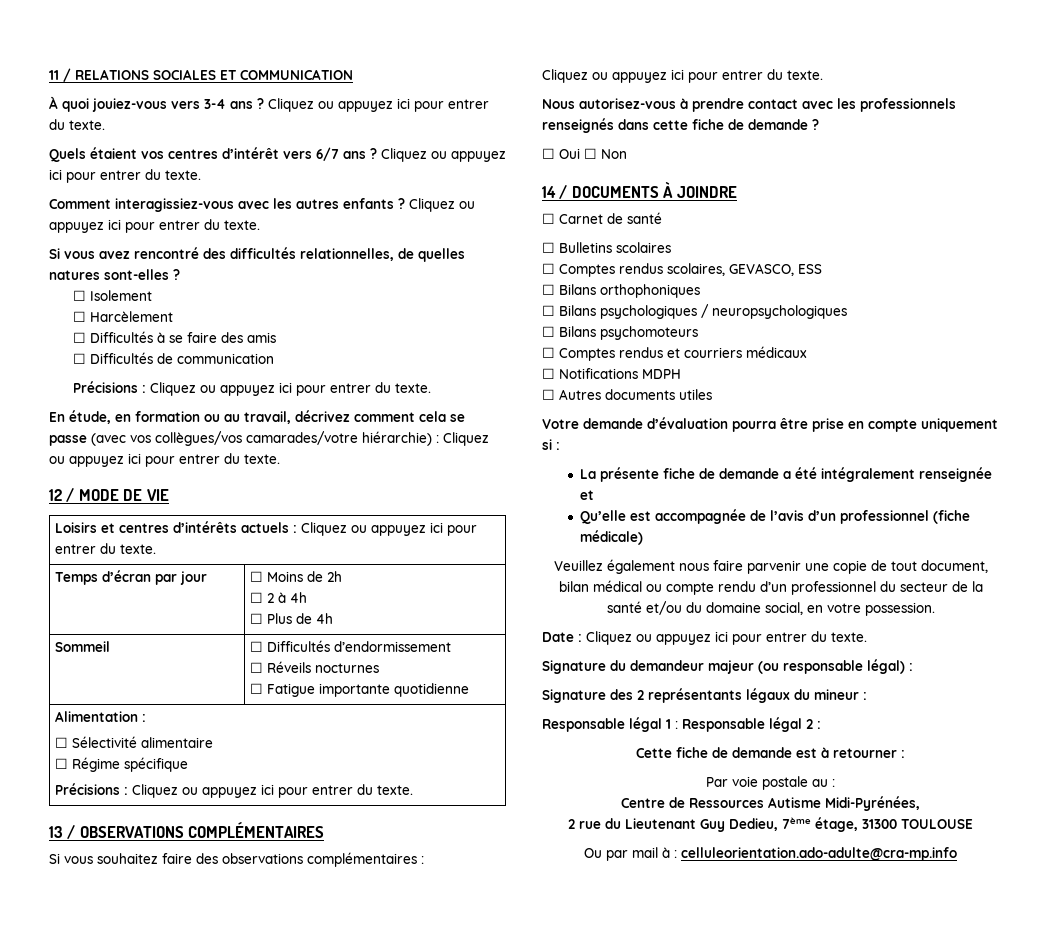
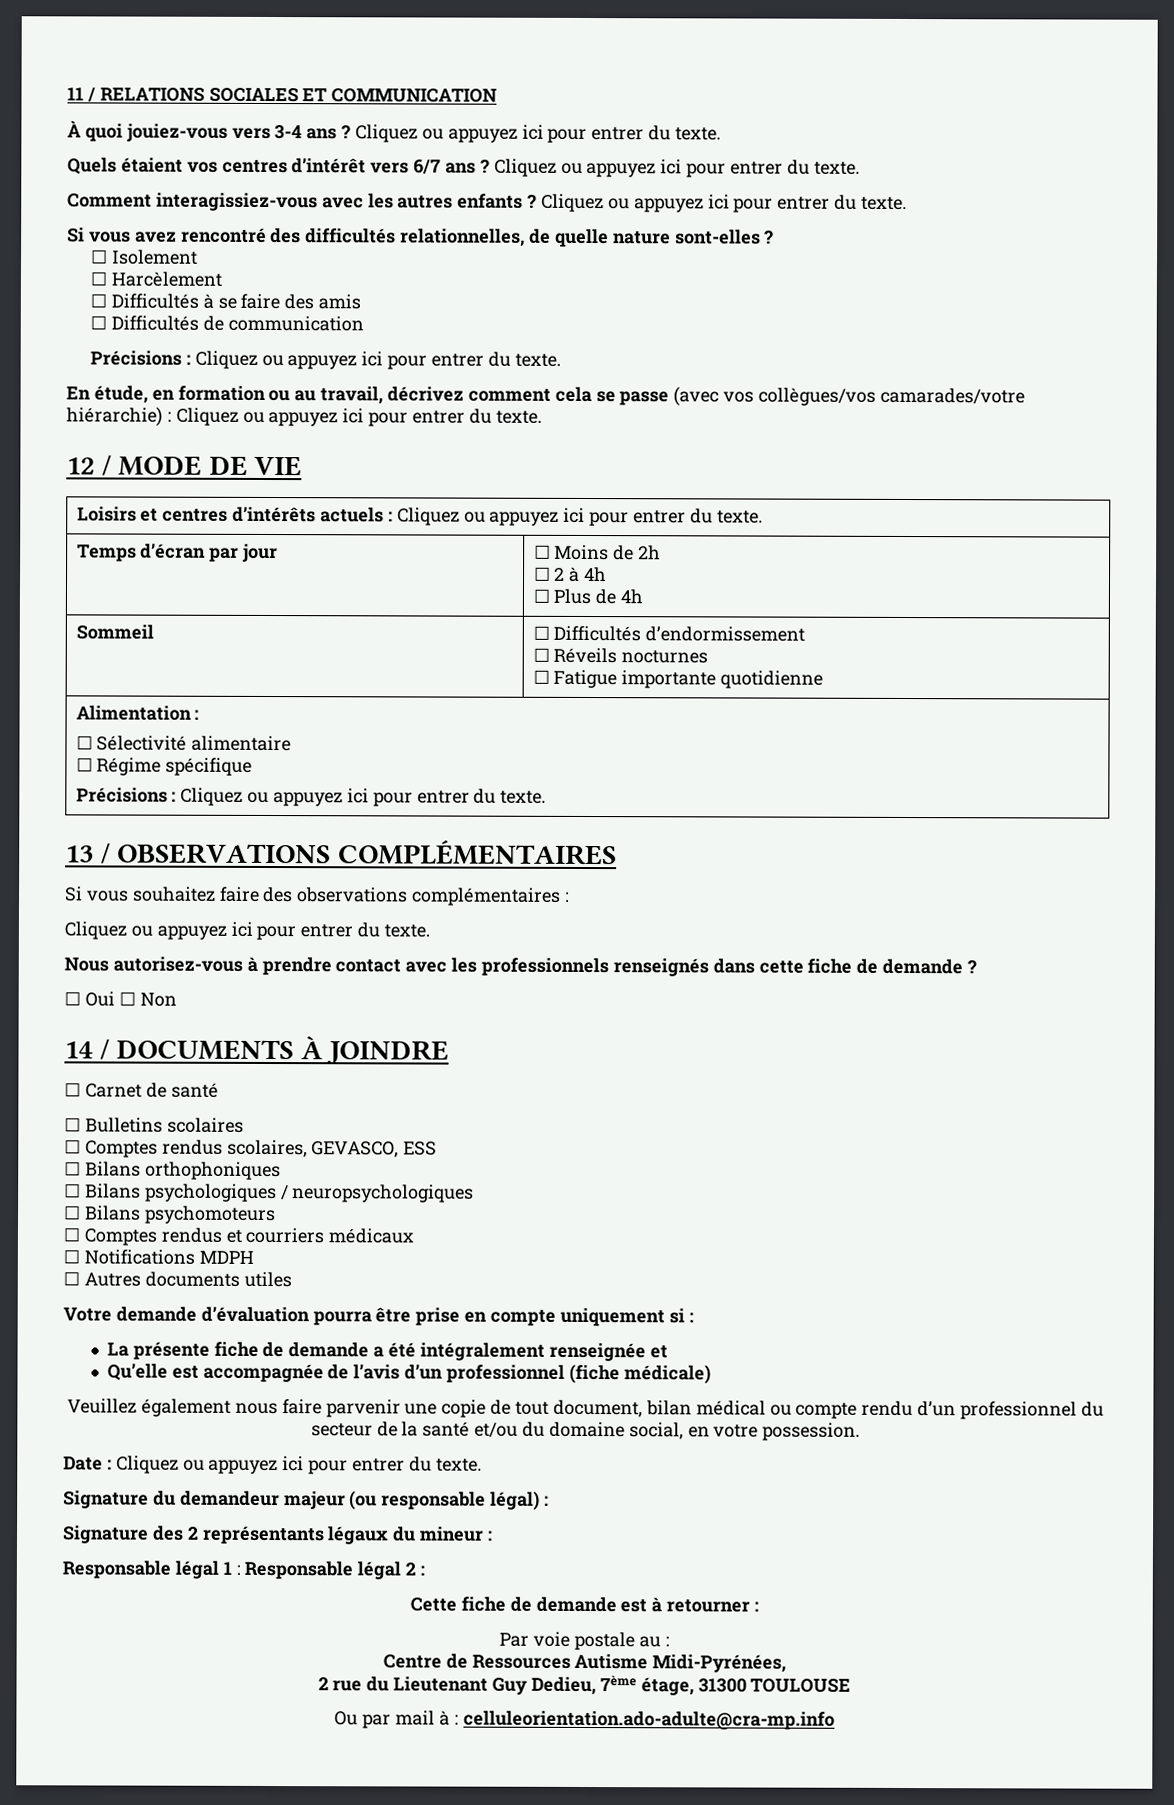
- Si vous avez rencontré des difficultés relationnelles, de quelles natures sont-elles ?
+ Si vous avez rencontré des difficultés relationnelles, de quelle nature sont-elles ?

